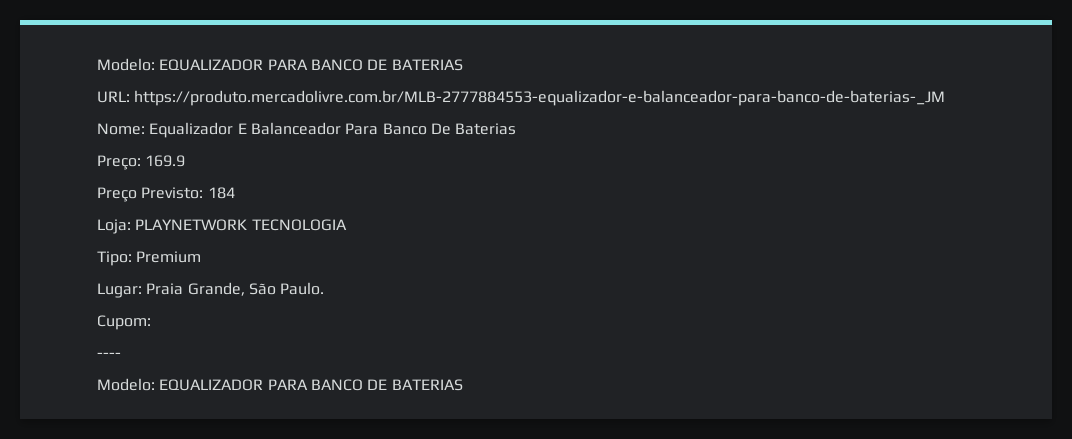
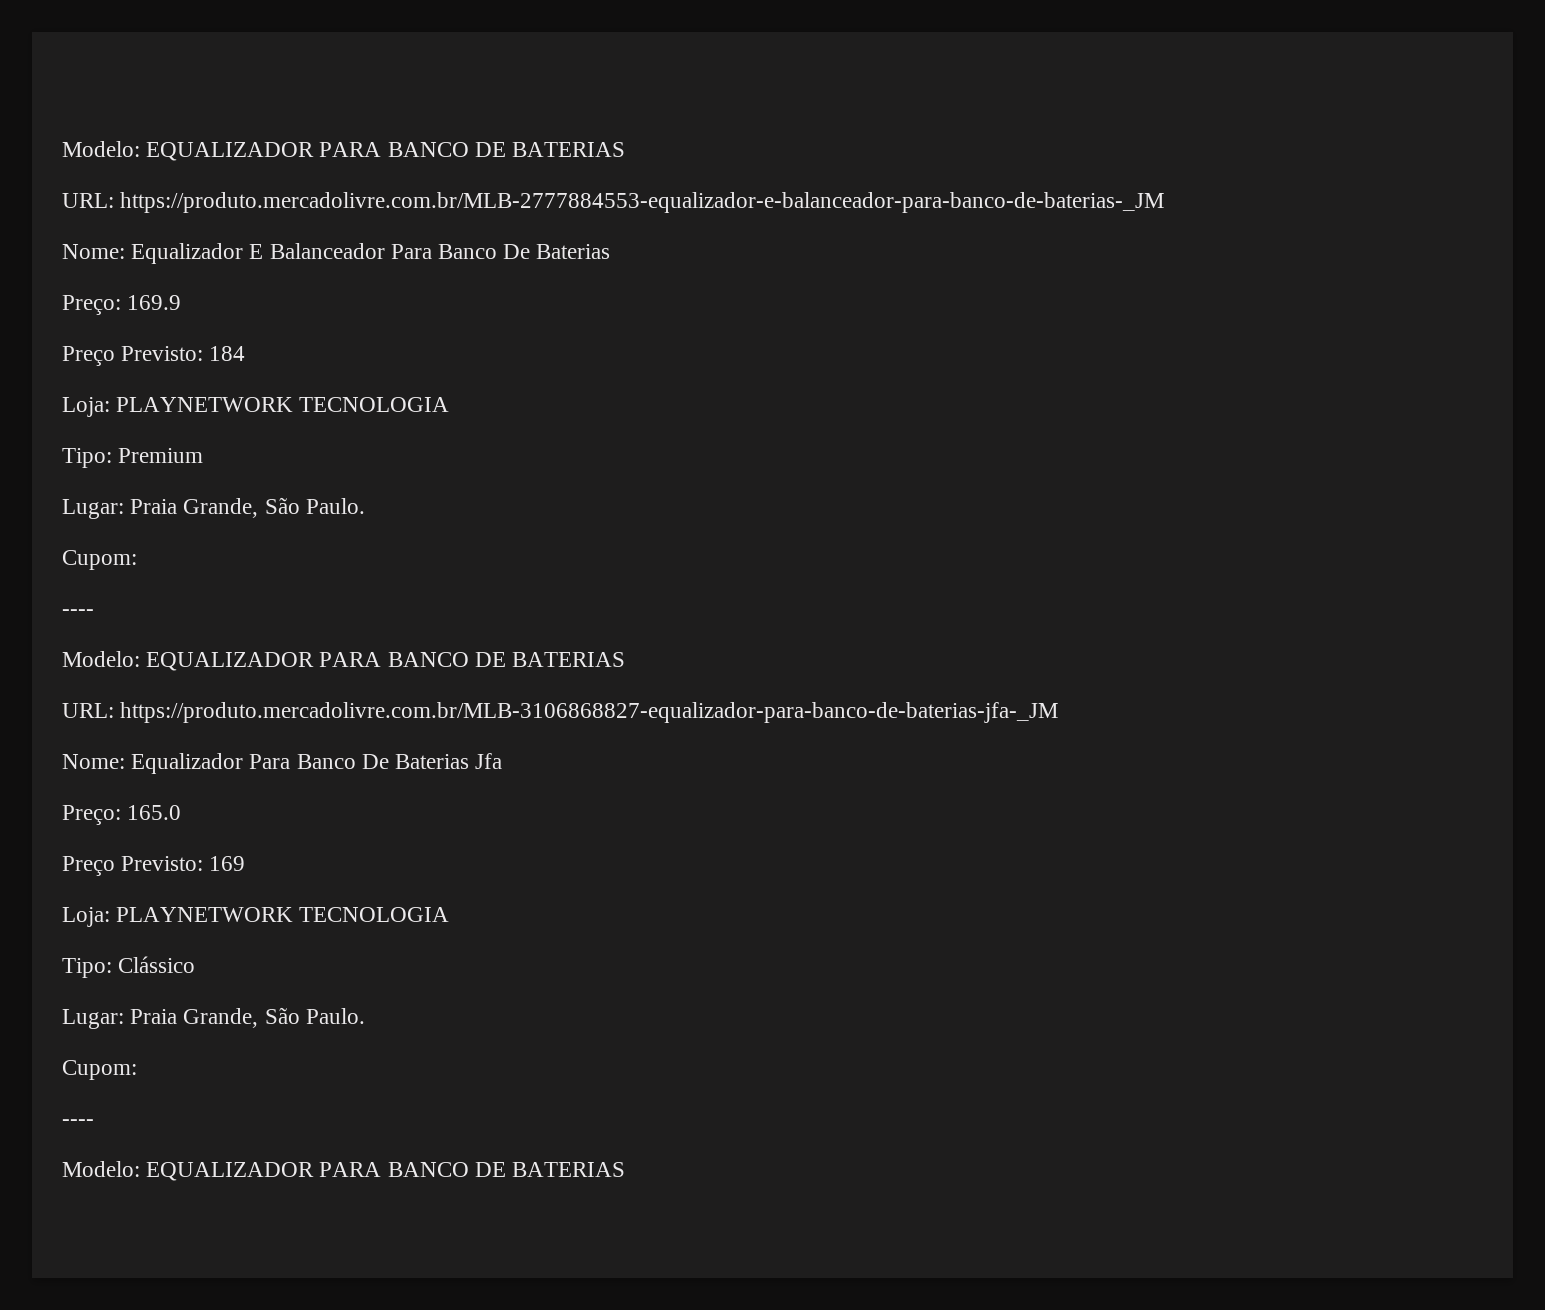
+ URL: https://produto.mercadolivre.com.br/MLB-3106868827-equalizador-para-banco-de-baterias-jfa-_JM
+ Nome: Equalizador Para Banco De Baterias Jfa
+ Preço: 165.0
+ Preço Previsto: 169
+ Loja: PLAYNETWORK TECNOLOGIA
+ Tipo: Clássico
+ Lugar: Praia Grande, São Paulo.
+ Cupom:
+ ----
+ Modelo: EQUALIZADOR PARA BANCO DE BATERIAS

